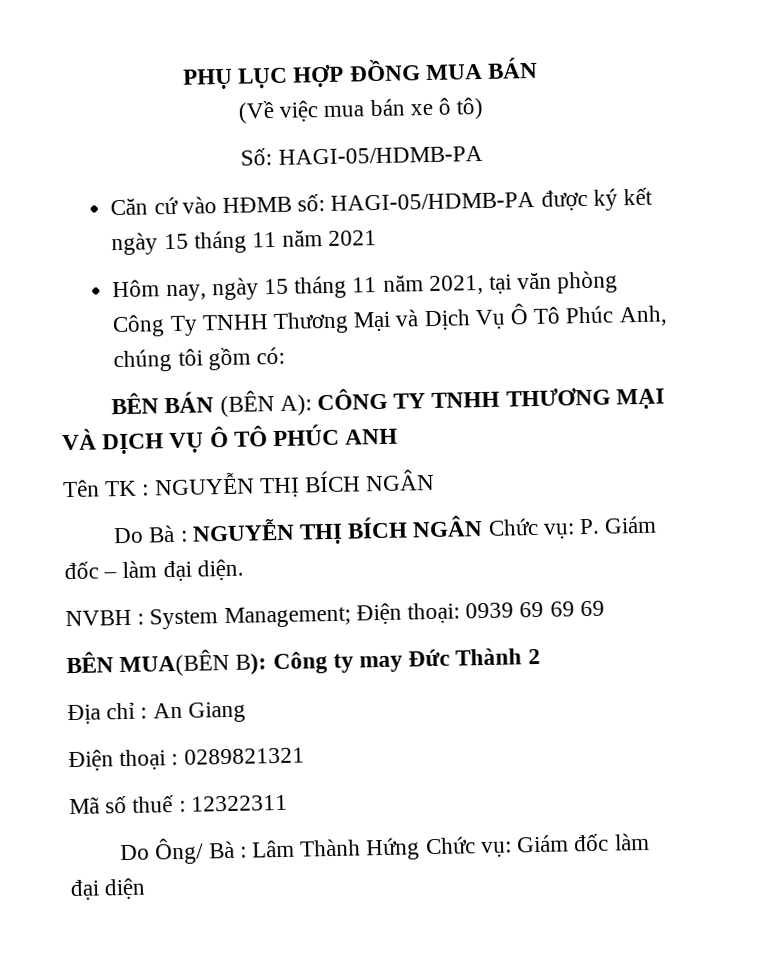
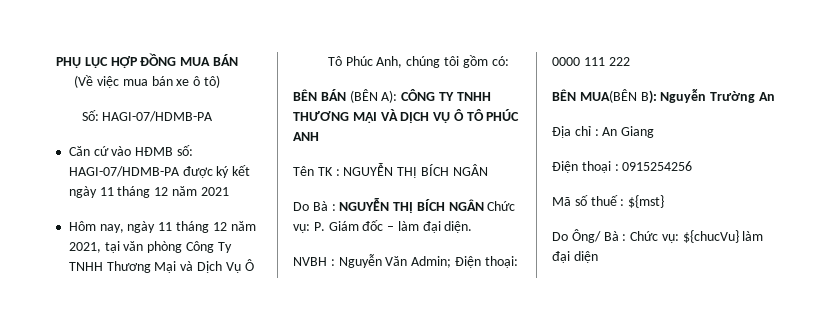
- Số: HAGI-05/HDMB-PA
+ Số: HAGI-07/HDMB-PA
- Căn cứ vào HĐMB số: HAGI-05/HDMB-PA được ký kết ngày 15 tháng 11 năm 2021
+ Căn cứ vào HĐMB số: HAGI-07/HDMB-PA được ký kết ngày 11 tháng 12 năm 2021
- Hôm nay, ngày 15 tháng 11 năm 2021, tại văn phòng Công Ty TNHH Thương Mại và Dịch Vụ Ô Tô Phúc Anh, chúng tôi gồm có:
+ Hôm nay, ngày 11 tháng 12 năm 2021, tại văn phòng Công Ty TNHH Thương Mại và Dịch Vụ Ô Tô Phúc Anh, chúng tôi gồm có:
- NVBH : System Management; Điện thoại: 0939 69 69 69
- BÊN MUA(BÊN B): Công ty may Đức Thành 2
+ NVBH : Nguyễn Văn Admin; Điện thoại: 0000 111 222
+ BÊN MUA(BÊN B): Nguyễn Trường An
- Điện thoại : 0289821321
+ Điện thoại : 0915254256
- Mã số thuế : 12322311
+ Mã số thuế : ${mst}
- Do Ông/ Bà : Lâm Thành Hứng Chức vụ: Giám đốc làm đại diện
+ Do Ông/ Bà : Chức vụ: ${chucVu} làm đại diện

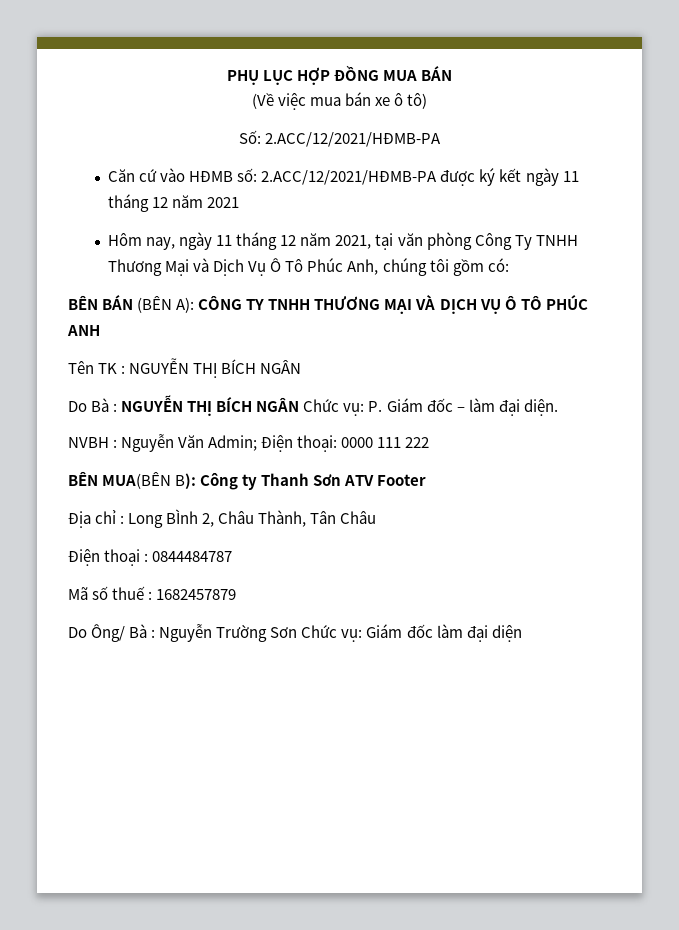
- Số: HAGI-07/HDMB-PA
+ Số: 2.ACC/12/2021/HĐMB-PA
- Căn cứ vào HĐMB số: HAGI-07/HDMB-PA được ký kết ngày 11 tháng 12 năm 2021
+ Căn cứ vào HĐMB số: 2.ACC/12/2021/HĐMB-PA được ký kết ngày 11 tháng 12 năm 2021
- BÊN MUA(BÊN B): Nguyễn Trường An
- Địa chỉ : An Giang
+ BÊN MUA(BÊN B): Công ty Thanh Sơn ATV Footer
+ Địa chỉ : Long BÌnh 2, Châu Thành, Tân Châu
- Điện thoại : 0915254256
+ Điện thoại : 0844484787
- Mã số thuế : ${mst}
+ Mã số thuế : 1682457879
- Do Ông/ Bà : Chức vụ: ${chucVu} làm đại diện
+ Do Ông/ Bà : Nguyễn Trường Sơn Chức vụ: Giám đốc làm đại diện

